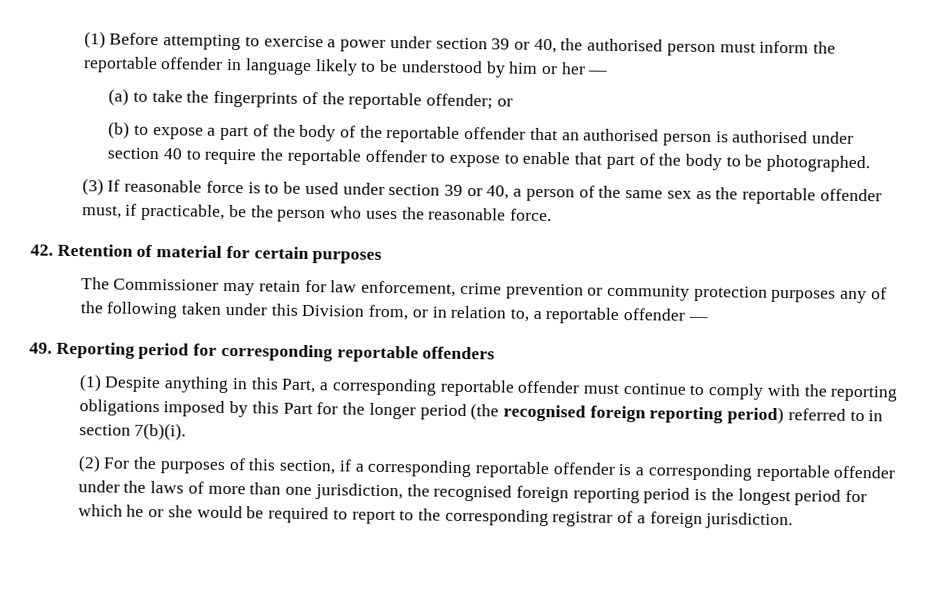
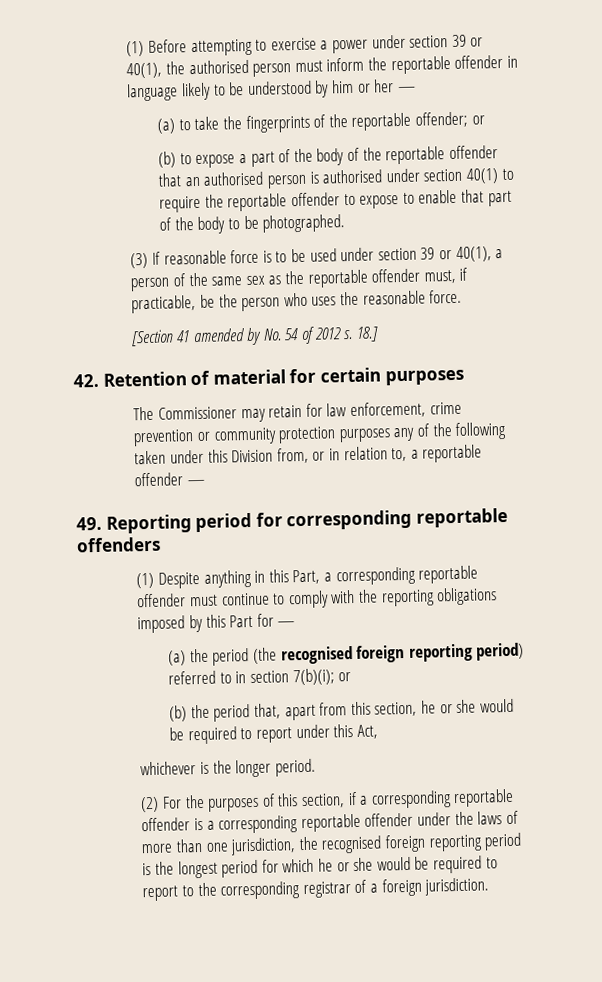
- (1) Before attempting to exercise a power under section 39 or 40, the authorised person must inform the reportable offender in language likely to be understood by him or her —
+ (1) Before attempting to exercise a power under section 39 or 40(1), the authorised person must inform the reportable offender in language likely to be understood by him or her —
- (b) to expose a part of the body of the reportable offender that an authorised person is authorised under section 40 to require the reportable offender to expose to enable that part of the body to be photographed.
+ (b) to expose a part of the body of the reportable offender that an authorised person is authorised under section 40(1) to require the reportable offender to expose to enable that part of the body to be photographed.
- (3) If reasonable force is to be used under section 39 or 40, a person of the same sex as the reportable offender must, if practicable, be the person who uses the reasonable force.
+ (3) If reasonable force is to be used under section 39 or 40(1), a person of the same sex as the reportable offender must, if practicable, be the person who uses the reasonable force.
+ [Section 41 amended by No. 54 of 2012 s. 18.]
- (1) Despite anything in this Part, a corresponding reportable offender must continue to comply with the reporting obligations imposed by this Part for the longer period (the recognised foreign reporting period) referred to in section 7(b)(i).
+ (1) Despite anything in this Part, a corresponding reportable offender must continue to comply with the reporting obligations imposed by this Part for —
+ (a) the period (the recognised foreign reporting period) referred to in section 7(b)(i); or
+ (b) the period that, apart from this section, he or she would be required to report under this Act,
+ whichever is the longer period.

